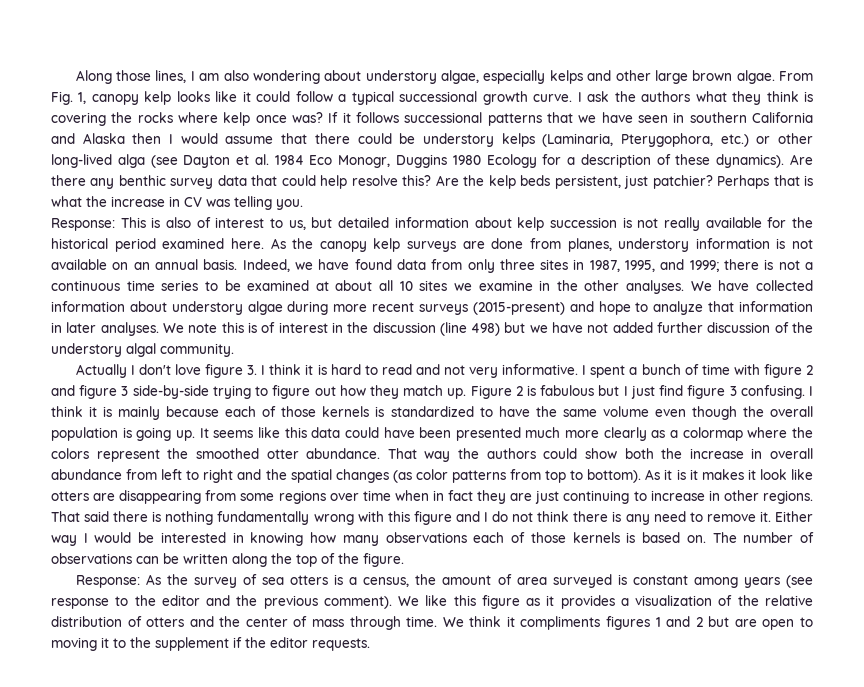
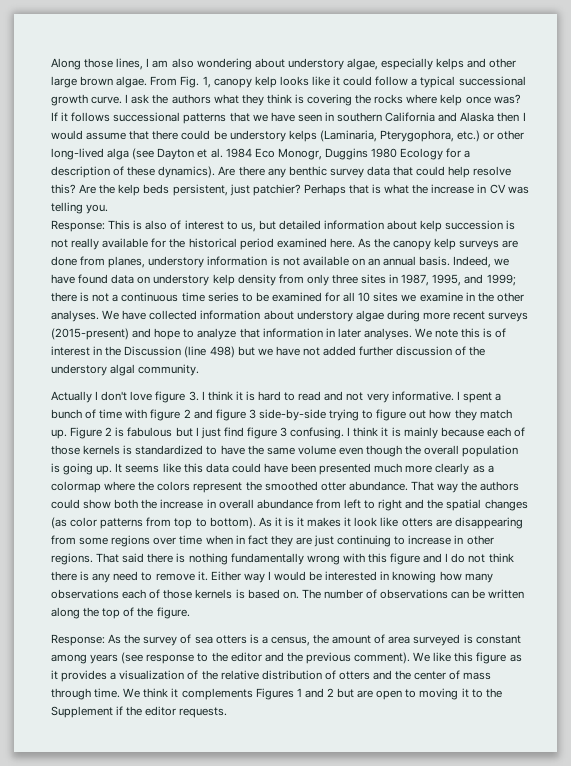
- Indeed, we have found data from only three sites in 1987, 1995, and 1999; there is not a continuous time series to be examined at about all 10 sites we examine in the other analyses.
+ Indeed, we have found data on understory kelp density from only three sites in 1987, 1995, and 1999; there is not a continuous time series to be examined for all 10 sites we examine in the other analyses.
- We note this is of interest in the discussion (line 498) but we have not added further discussion of the understory algal community.
+ We note this is of interest in the Discussion (line 498) but we have not added further discussion of the understory algal community.
- We think it compliments figures 1 and 2 but are open to moving it to the supplement if the editor requests.
+ We think it complements Figures 1 and 2 but are open to moving it to the Supplement if the editor requests.

